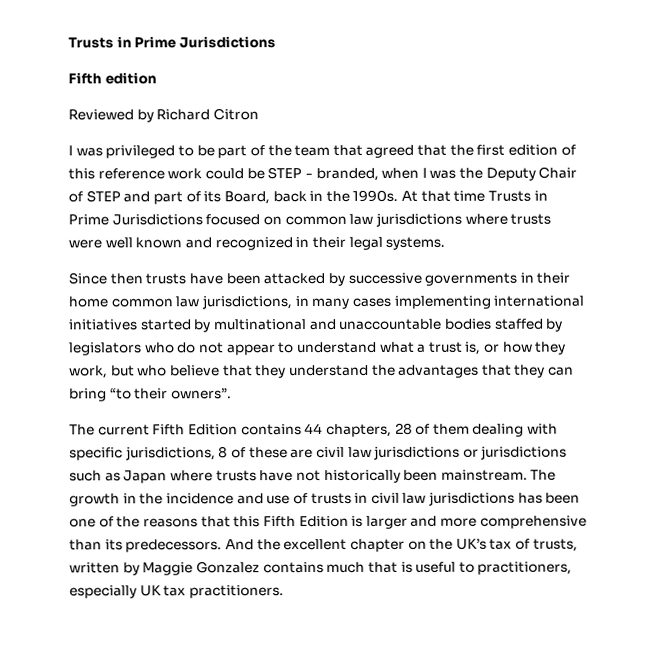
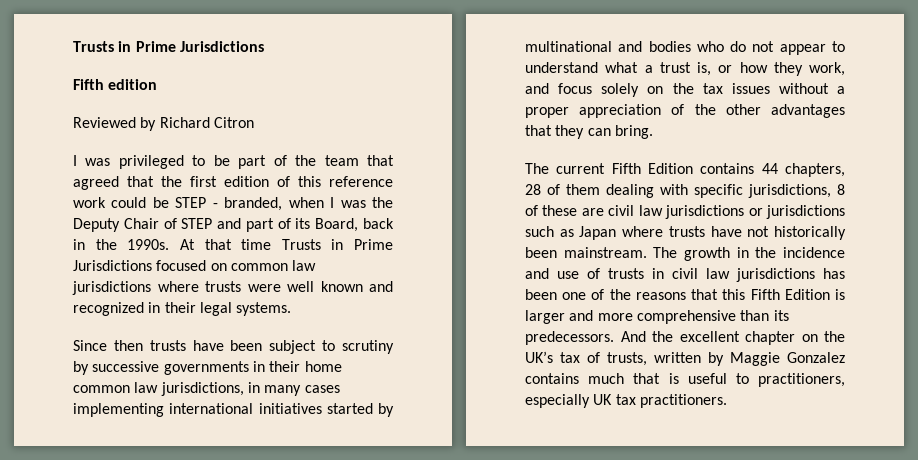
- Since then trusts have been attacked by successive governments in their home common law jurisdictions, in many cases implementing international initiatives started by multinational and unaccountable bodies staffed by legislators who do not appear to understand what a trust is, or how they work, but who believe that they understand the advantages that they can bring “to their owners”.
+ Since then trusts have been subject to scrutiny by successive governments in their home common law jurisdictions, in many cases implementing international initiatives started by multinational and bodies who do not appear to understand what a trust is, or how they work, and focus solely on the tax issues without a proper appreciation of the other advantages that they can bring.

